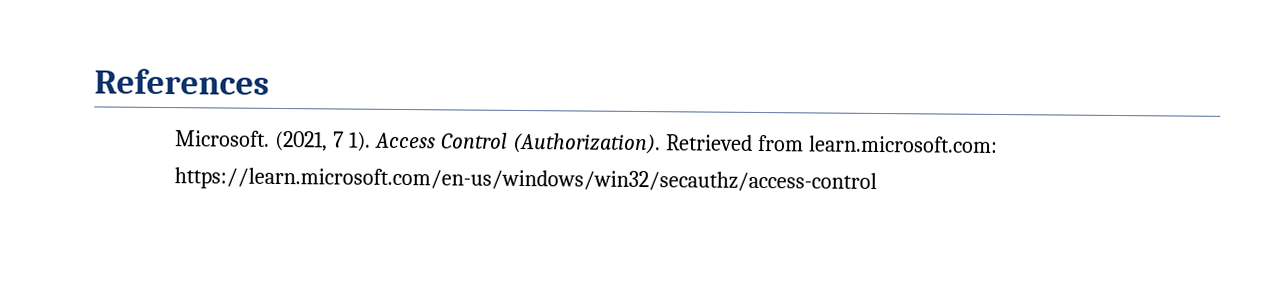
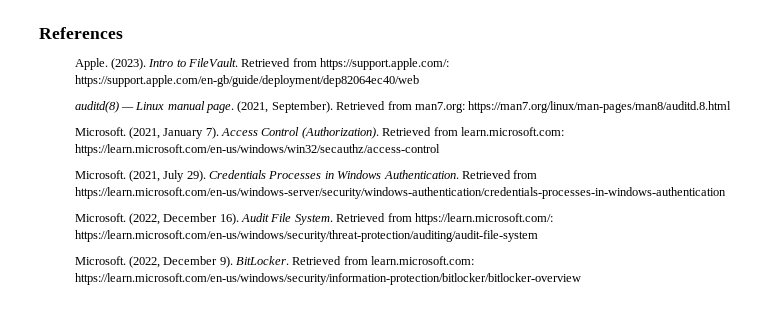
- Microsoft. (2021, 7 1).
+ Apple. (2023). Intro to FileVault. Retrieved from https://support.apple.com/: https://support.apple.com/en-gb/guide/deployment/dep82064ec40/web
+ auditd(8) — Linux manual page. (2021, September). Retrieved from man7.org: https://man7.org/linux/man-pages/man8/auditd.8.html
+ Microsoft. (2021, January 7).
+ Microsoft. (2021, July 29). Credentials Processes in Windows Authentication. Retrieved from https://learn.microsoft.com/en-us/windows-server/security/windows-authentication/credentials-processes-in-windows-authentication
+ Microsoft. (2022, December 16). Audit File System. Retrieved from https://learn.microsoft.com/: https://learn.microsoft.com/en-us/windows/security/threat-protection/auditing/audit-file-system
+ Microsoft. (2022, December 9). BitLocker. Retrieved from learn.microsoft.com: https://learn.microsoft.com/en-us/windows/security/information-protection/bitlocker/bitlocker-overview

